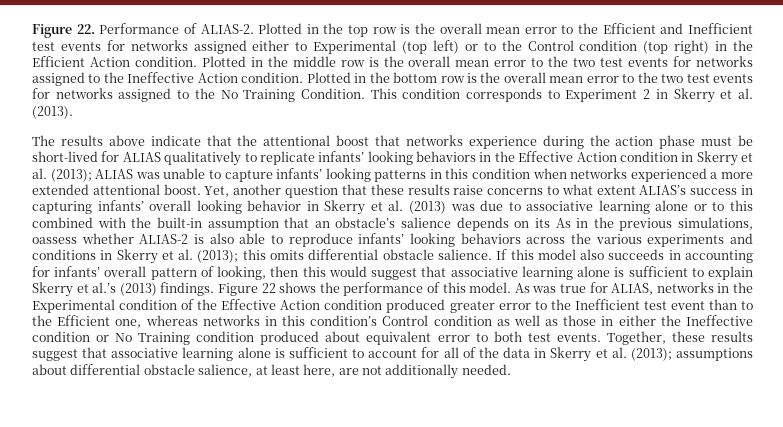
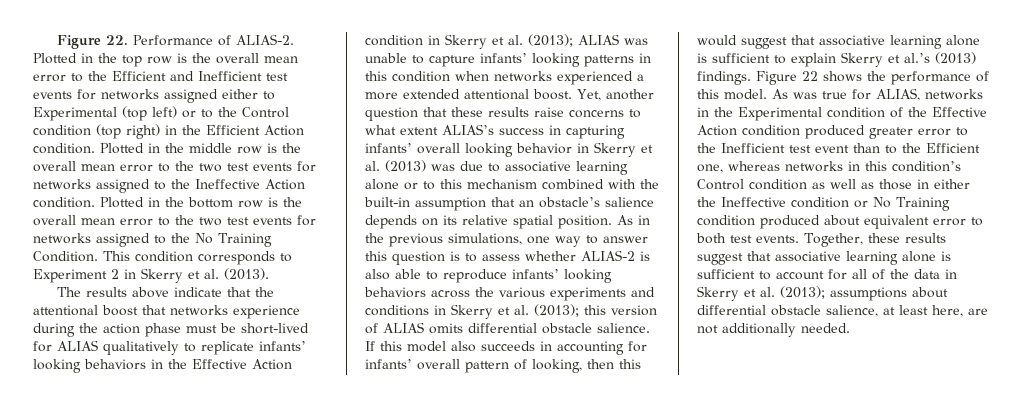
- Yet, another question that these results raise concerns to what extent ALIAS’s success in capturing infants’ overall looking behavior in Skerry et al. (2013) was due to associative learning alone or to this combined with the built-in assumption that an obstacle’s salience depends on its As in the previous simulations, oassess whether ALIAS-2 is also able to reproduce infants’ looking behaviors across the various experiments and conditions in Skerry et al. (2013);
+ Yet, another question that these results raise concerns to what extent ALIAS’s success in capturing infants’ overall looking behavior in Skerry et al. (2013) was due to associative learning alone or to this mechanism combined with the built-in assumption that an obstacle’s salience depends on its relative spatial position. As in the previous simulations, one way to answer this question is to assess whether ALIAS-2 is also able to reproduce infants’ looking behaviors across the various experiments and conditions in Skerry et al. (2013);
- this omits differential obstacle salience.
+ this version of ALIAS omits differential obstacle salience.

